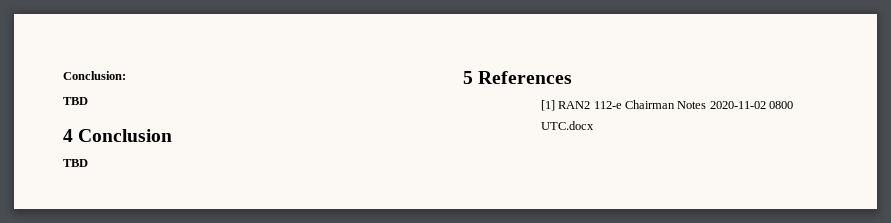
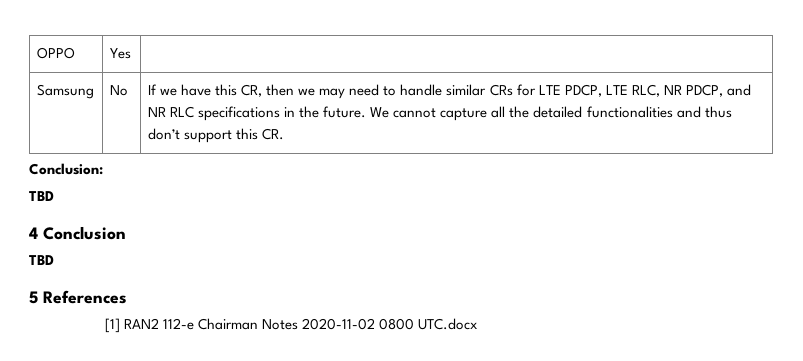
+ OPPO | Yes |
+ Samsung | No | If we have this CR, then we may need to handle similar CRs for LTE PDCP, LTE RLC, NR PDCP, and NR RLC specifications in the future. We cannot capture all the detailed functionalities and thus don’t support this CR.

